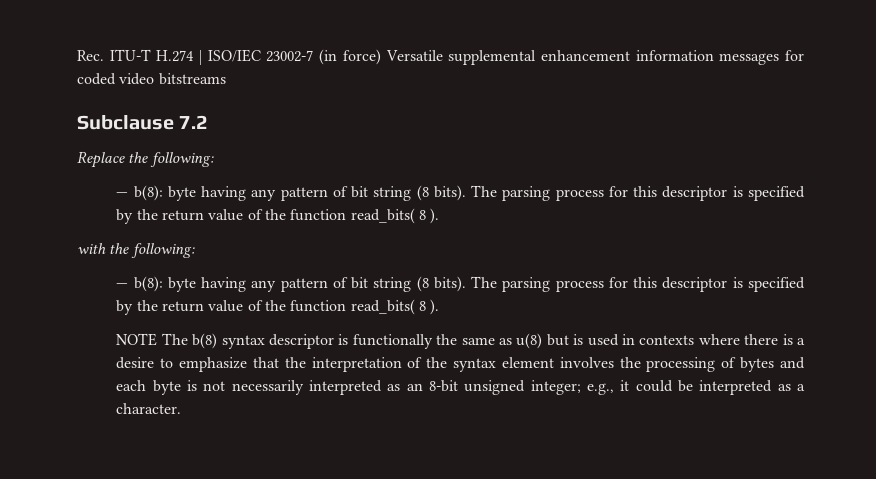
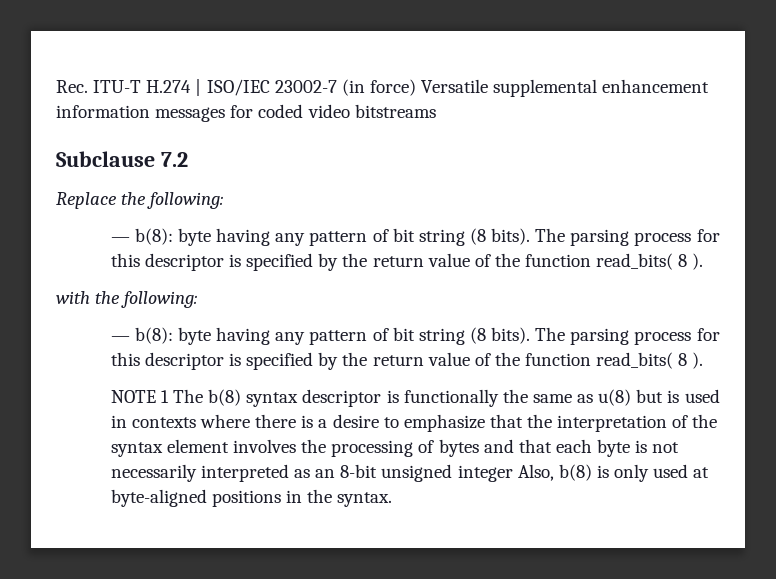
- NOTE The b(8) syntax descriptor is functionally the same as u(8) but is used in contexts where there is a desire to emphasize that the interpretation of the syntax element involves the processing of bytes and each byte is not necessarily interpreted as an 8-bit unsigned integer; e.g., it could be interpreted as a character.
+ NOTE 1 The b(8) syntax descriptor is functionally the same as u(8) but is used in contexts where there is a desire to emphasize that the interpretation of the syntax element involves the processing of bytes and that each byte is not necessarily interpreted as an 8-bit unsigned integer Also, b(8) is only used at byte-aligned positions in the syntax.

